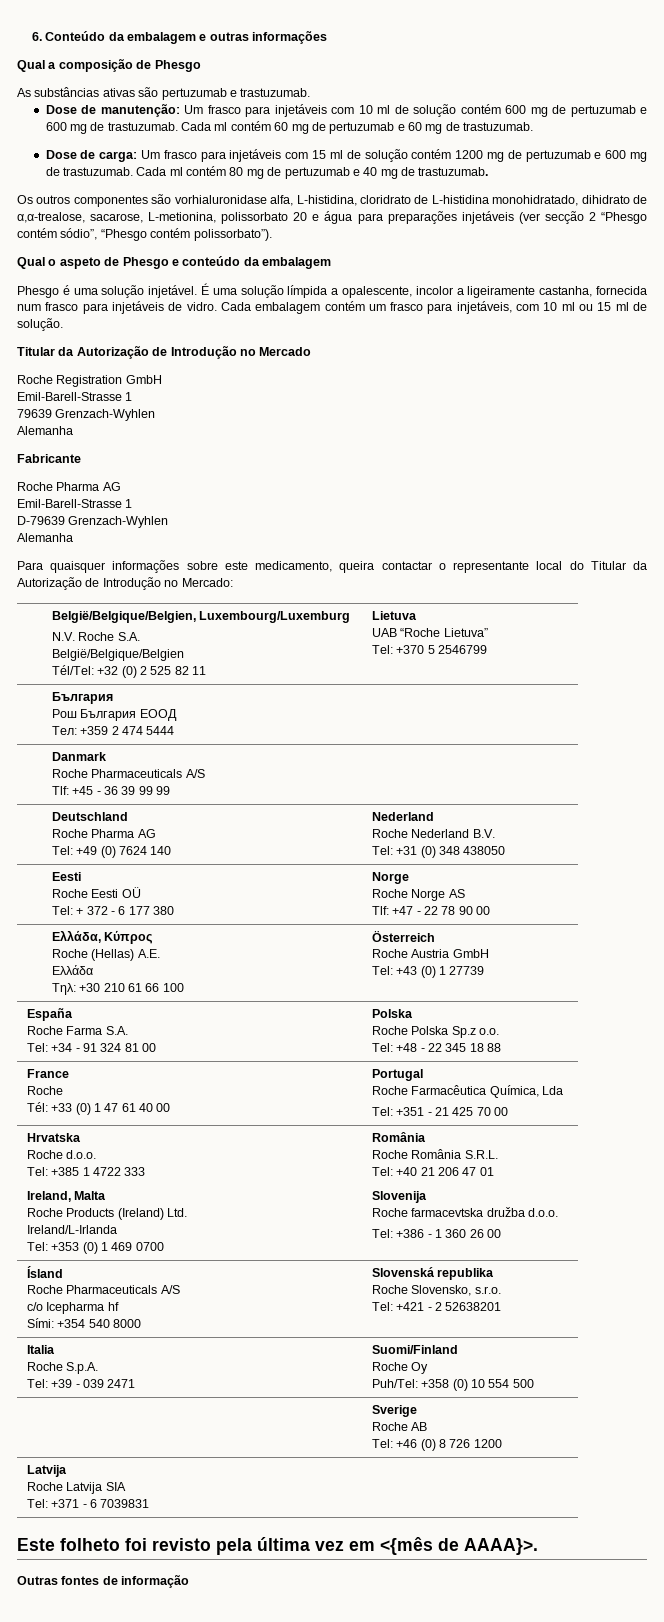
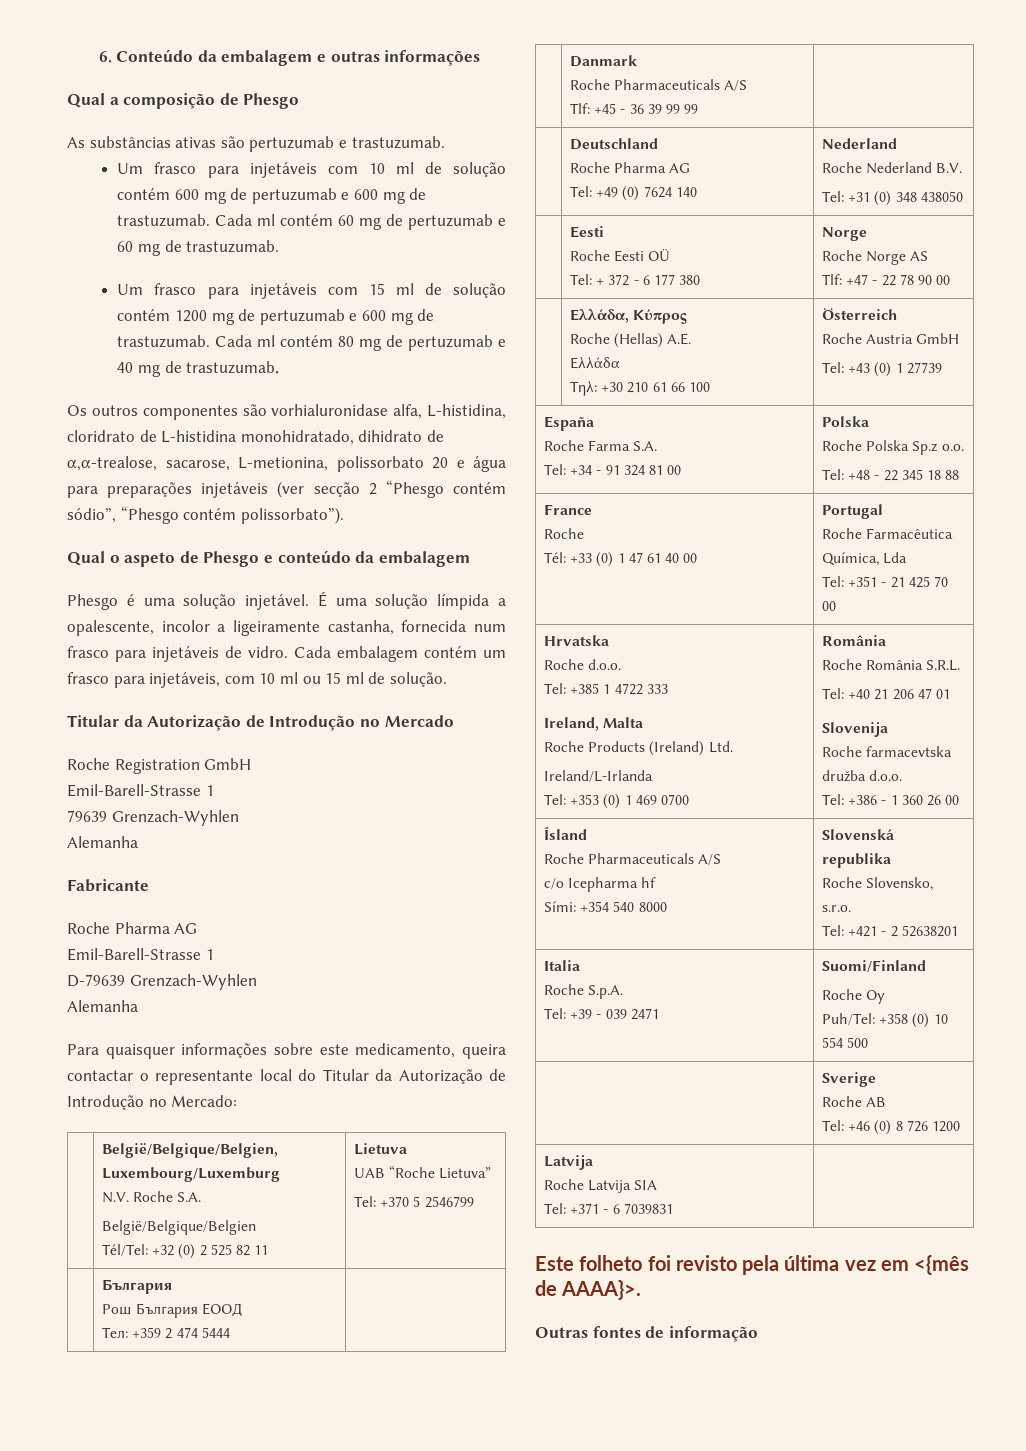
- Dose de manutenção: Um frasco para injetáveis com 10 ml de solução contém 600 mg de pertuzumab e 600 mg de trastuzumab.
+ Um frasco para injetáveis com 10 ml de solução contém 600 mg de pertuzumab e 600 mg de trastuzumab.
- Dose de carga: Um frasco para injetáveis com 15 ml de solução contém 1200 mg de pertuzumab e 600 mg de trastuzumab.
+ Um frasco para injetáveis com 15 ml de solução contém 1200 mg de pertuzumab e 600 mg de trastuzumab.

